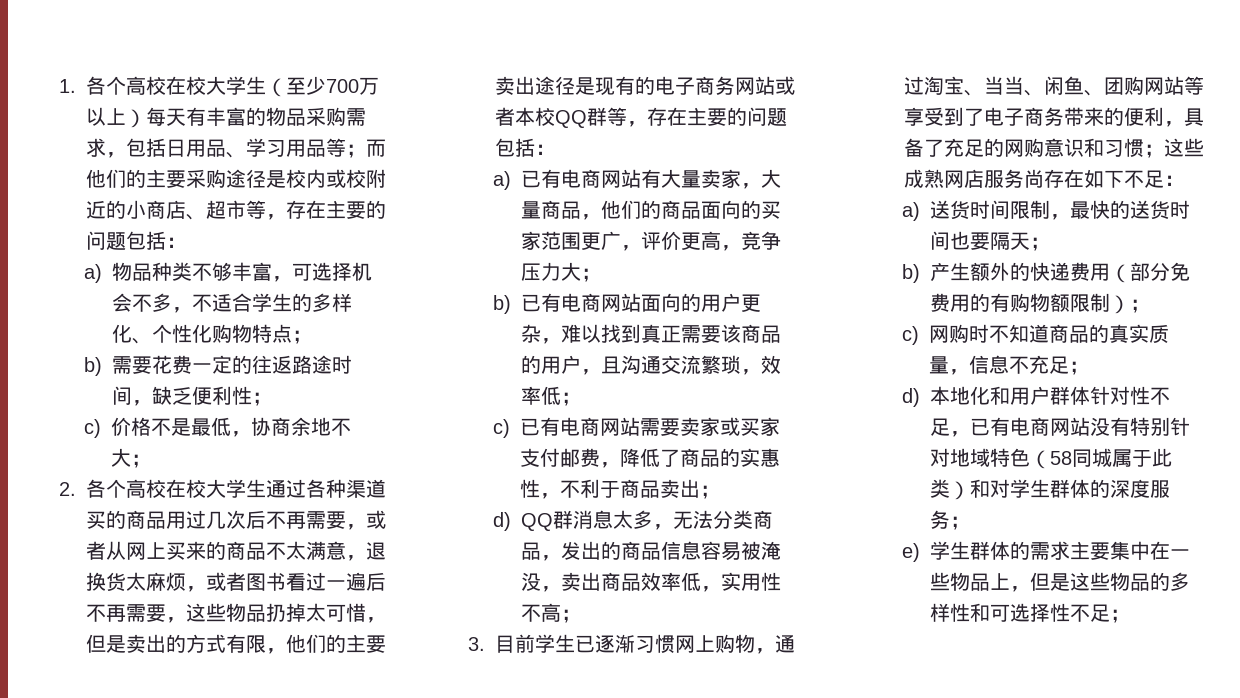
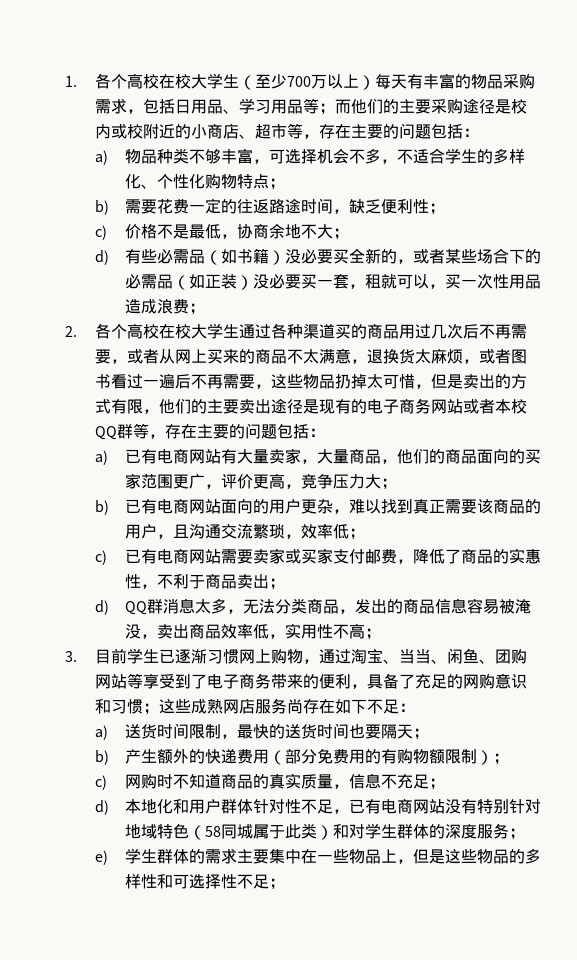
+ d)有些必需品（如书籍）没必要买全新的，或者某些场合下的必需品（如正装）没必要买一套，租就可以，买一次性用品造成浪费；

